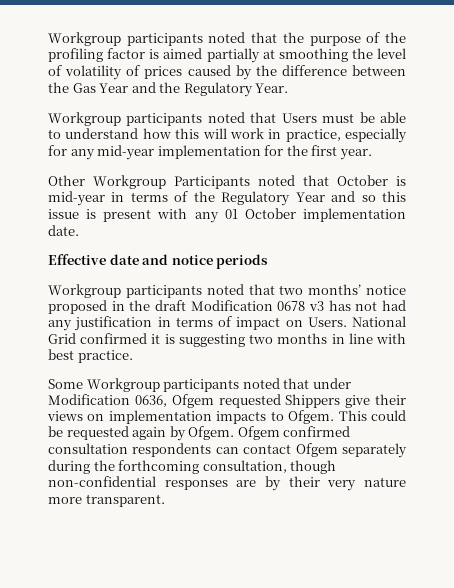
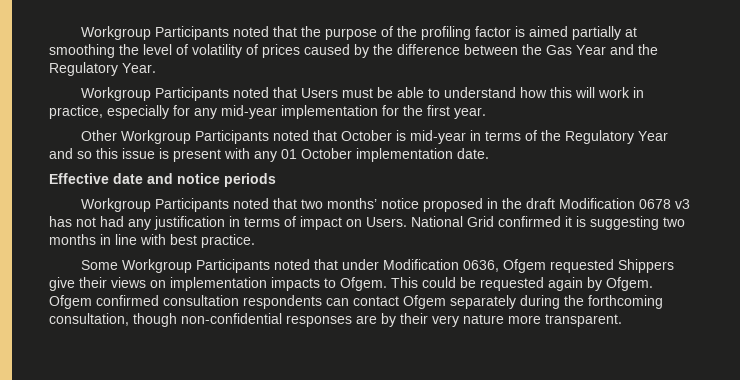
- Workgroup participants noted that the purpose of the profiling factor is aimed partially at smoothing the level of volatility of prices caused by the difference between the Gas Year and the Regulatory Year.
+ Workgroup Participants noted that the purpose of the profiling factor is aimed partially at smoothing the level of volatility of prices caused by the difference between the Gas Year and the Regulatory Year.
- Workgroup participants noted that Users must be able to understand how this will work in practice, especially for any mid-year implementation for the first year.
+ Workgroup Participants noted that Users must be able to understand how this will work in practice, especially for any mid-year implementation for the first year.
- Workgroup participants noted that two months’ notice proposed in the draft Modification 0678 v3 has not had any justification in terms of impact on Users.
+ Workgroup Participants noted that two months’ notice proposed in the draft Modification 0678 v3 has not had any justification in terms of impact on Users.
- Some Workgroup participants noted that under Modification 0636, Ofgem requested Shippers give their views on implementation impacts to Ofgem.
+ Some Workgroup Participants noted that under Modification 0636, Ofgem requested Shippers give their views on implementation impacts to Ofgem.

